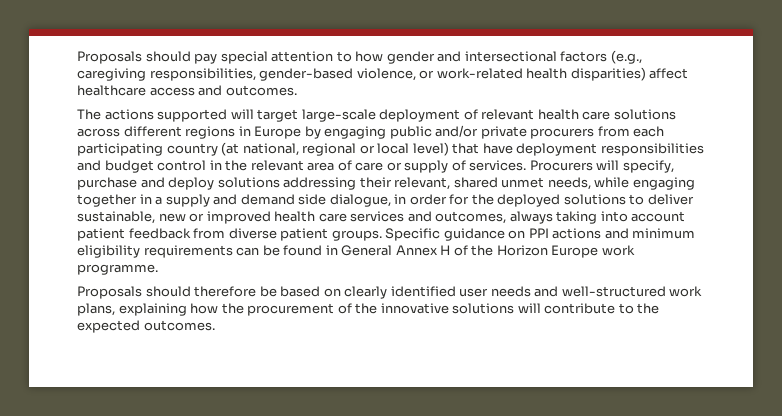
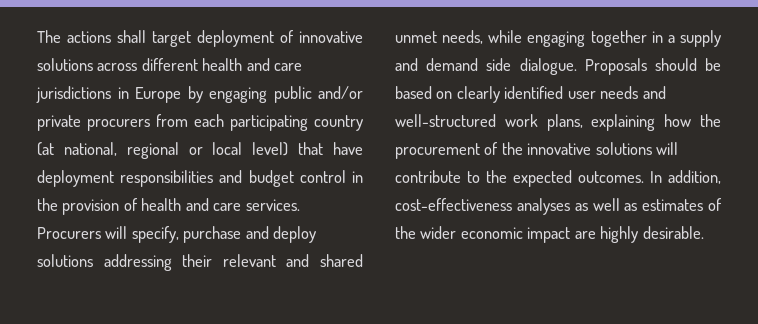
- Proposals should pay special attention to how gender and intersectional factors (e.g., caregiving responsibilities, gender-based violence, or work-related health disparities) affect healthcare access and outcomes.
- The actions supported will target large-scale deployment of relevant health care solutions across different regions in Europe by engaging public and/or private procurers from each participating country (at national, regional or local level) that have deployment responsibilities and budget control in the relevant area of care or supply of services.
+ The actions shall target deployment of innovative solutions across different health and care jurisdictions in Europe by engaging public and/or private procurers from each participating country (at national, regional or local level) that have deployment responsibilities and budget control in the provision of health and care services.
- Procurers will specify, purchase and deploy solutions addressing their relevant, shared unmet needs, while engaging together in a supply and demand side dialogue, in order for the deployed solutions to deliver sustainable, new or improved health care services and outcomes, always taking into account patient feedback from diverse patient groups. Specific guidance on PPI actions and minimum eligibility requirements can be found in General Annex H of the Horizon Europe work programme.
- Proposals should therefore be based on clearly identified user needs and well-structured work plans, explaining how the procurement of the innovative solutions will contribute to the expected outcomes.
+ Procurers will specify, purchase and deploy solutions addressing their relevant and shared unmet needs, while engaging together in a supply and demand side dialogue. Proposals should be based on clearly identified user needs and well-structured work plans, explaining how the procurement of the innovative solutions will contribute to the expected outcomes.
+ In addition, cost-effectiveness analyses as well as estimates of the wider economic impact are highly desirable.

